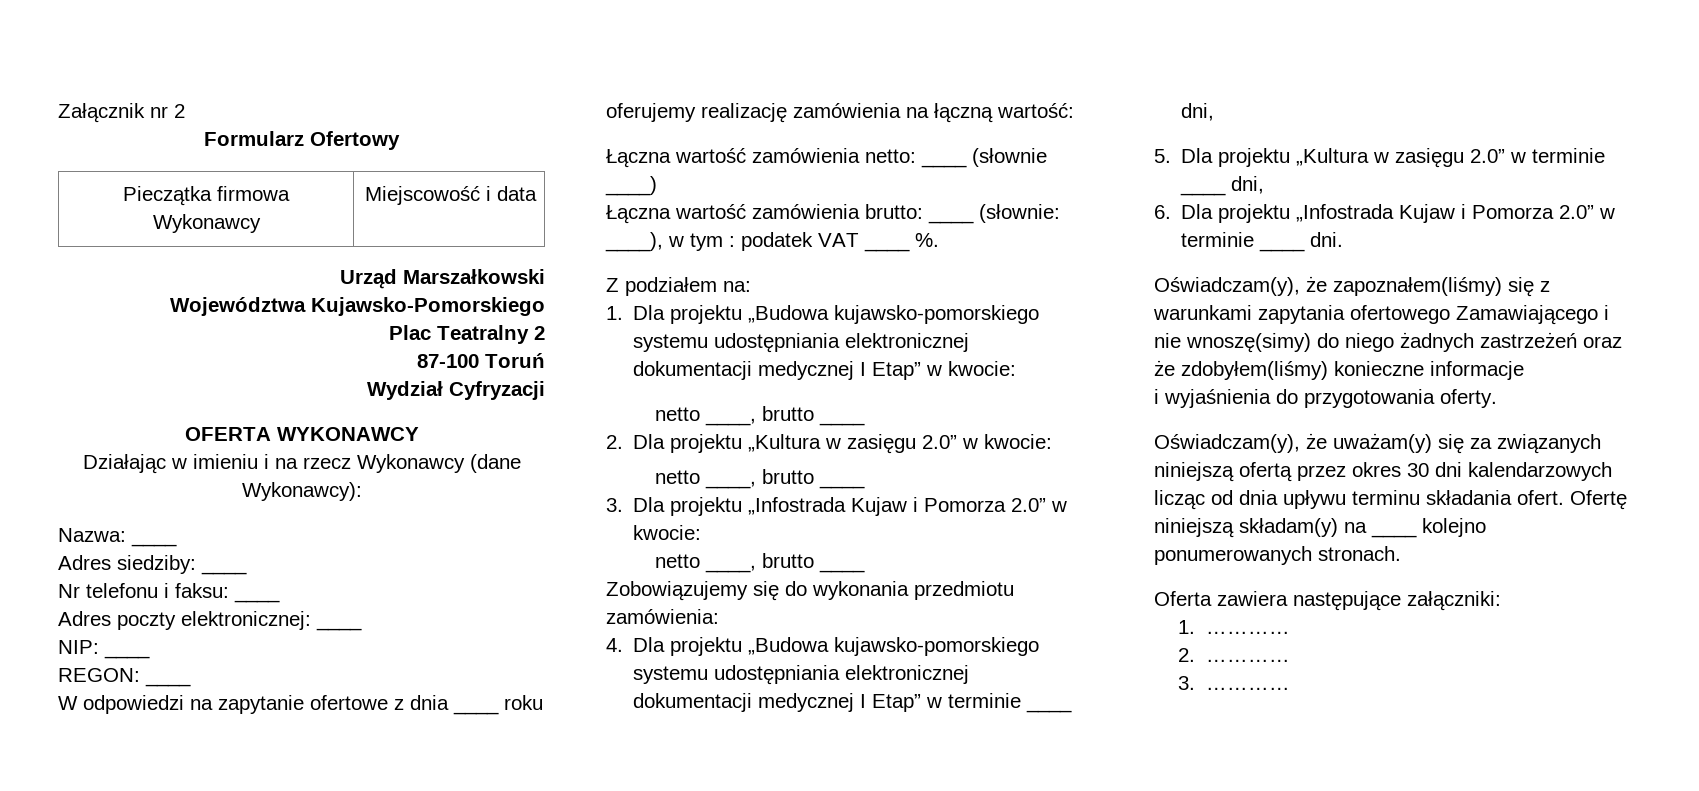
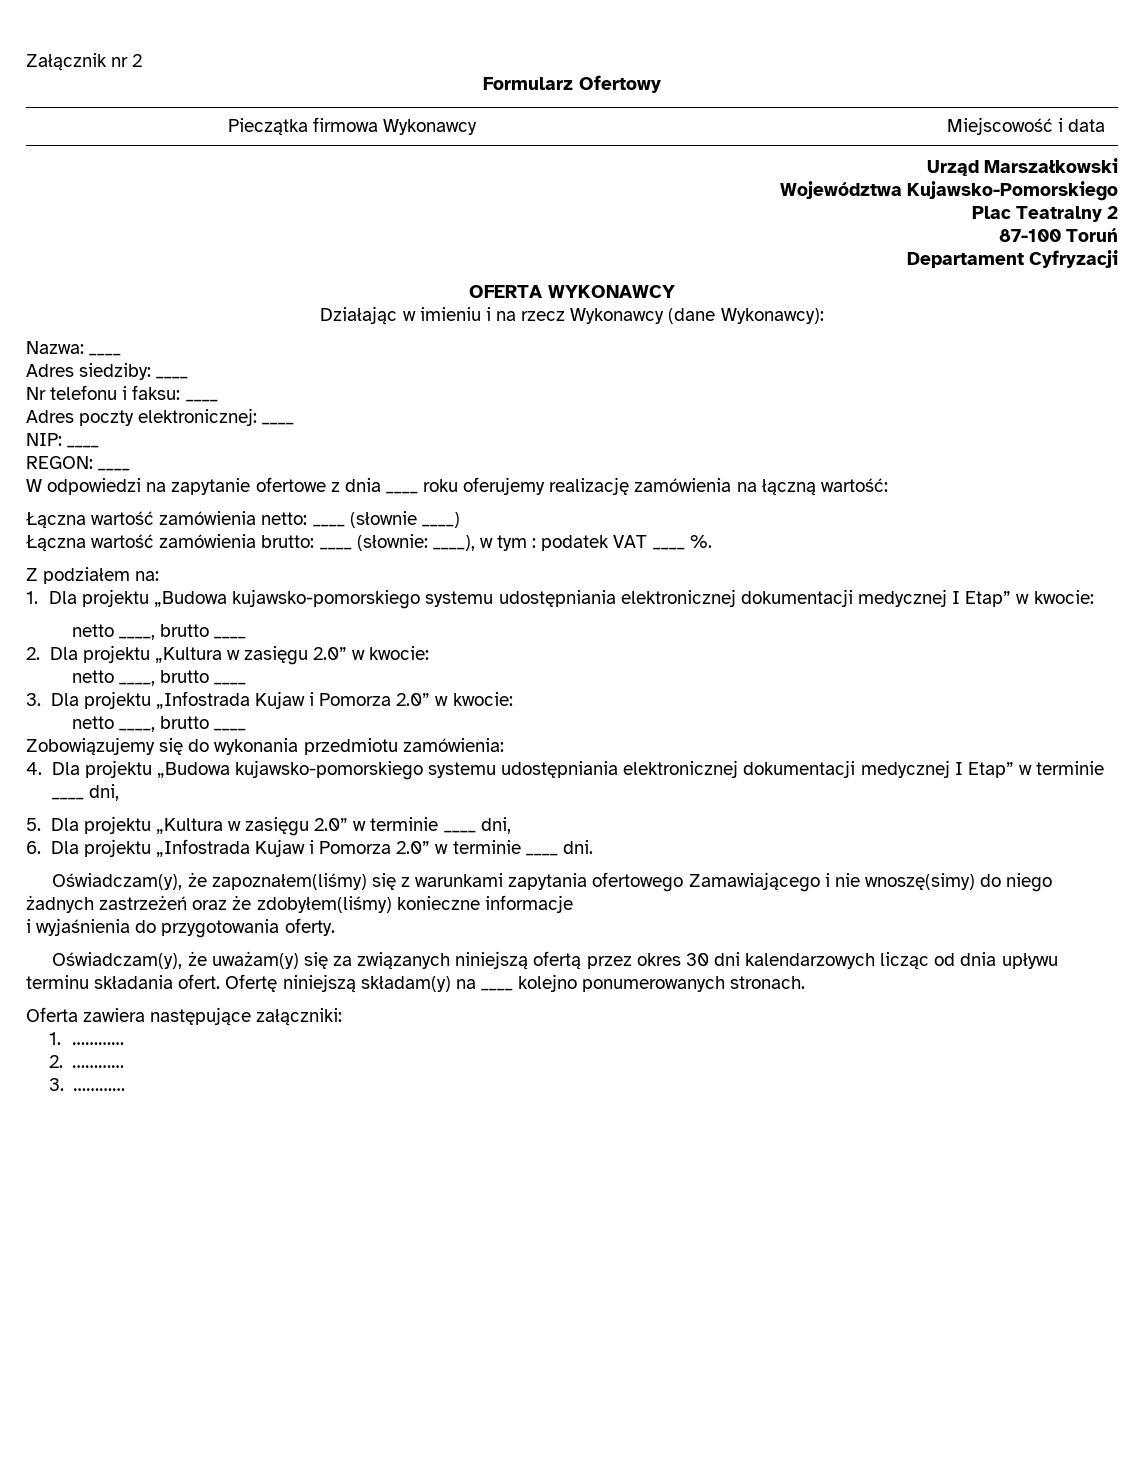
- Wydział Cyfryzacji
+ Departament Cyfryzacji

